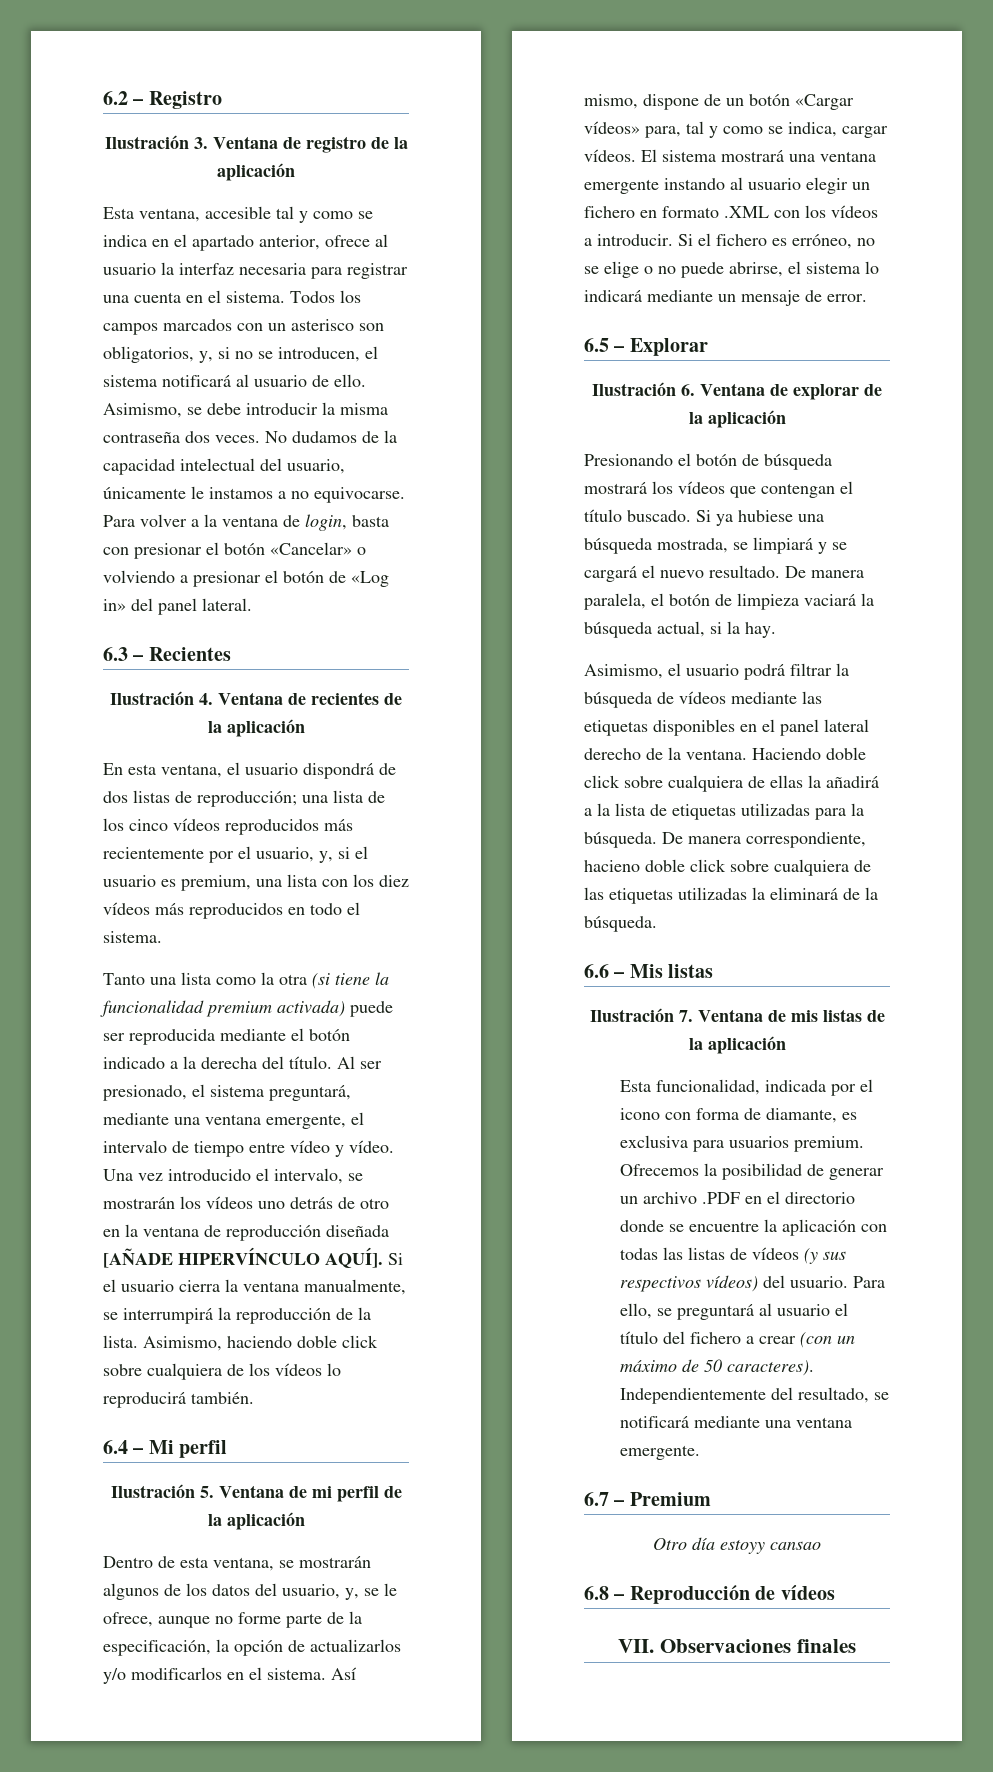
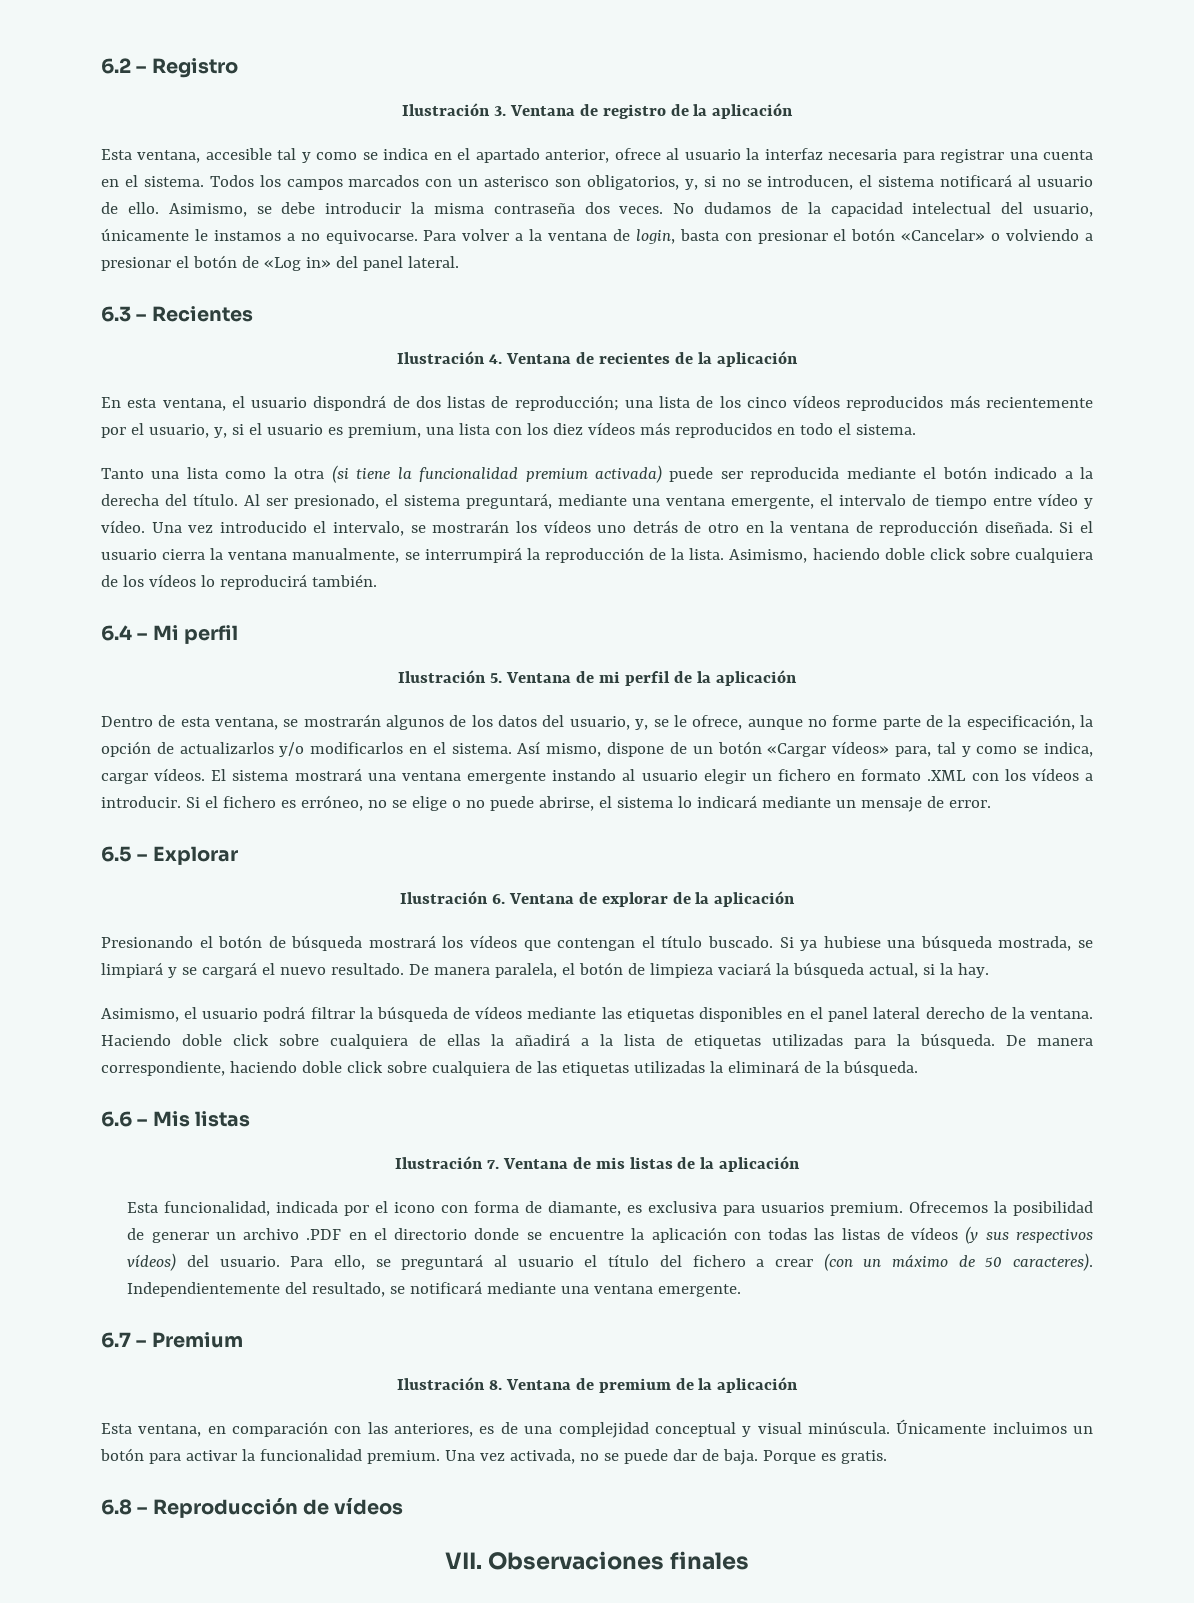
- Una vez introducido el intervalo, se mostrarán los vídeos uno detrás de otro en la ventana de reproducción diseñada [AÑADE HIPERVÍNCULO AQUÍ].
+ Una vez introducido el intervalo, se mostrarán los vídeos uno detrás de otro en la ventana de reproducción diseñada.
- De manera correspondiente, hacieno doble click sobre cualquiera de las etiquetas utilizadas la eliminará de la búsqueda.
+ De manera correspondiente, haciendo doble click sobre cualquiera de las etiquetas utilizadas la eliminará de la búsqueda.
- Otro día estoyy cansao
+ Ilustración 8. Ventana de premium de la aplicación
+ Esta ventana, en comparación con las anteriores, es de una complejidad conceptual y visual minúscula. Únicamente incluimos un botón para activar la funcionalidad premium. Una vez activada, no se puede dar de baja. Porque es gratis.

